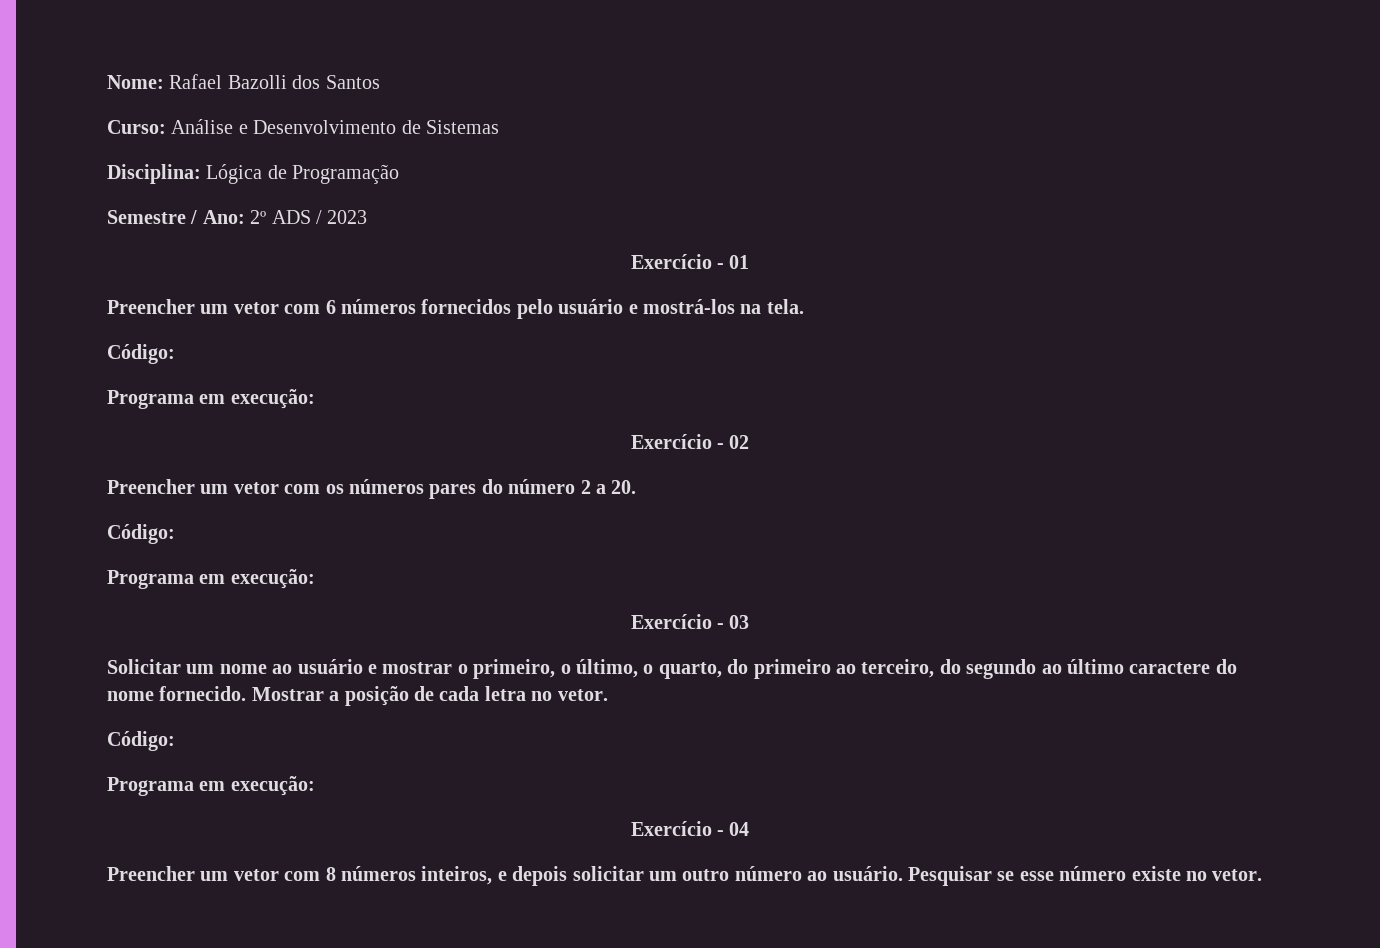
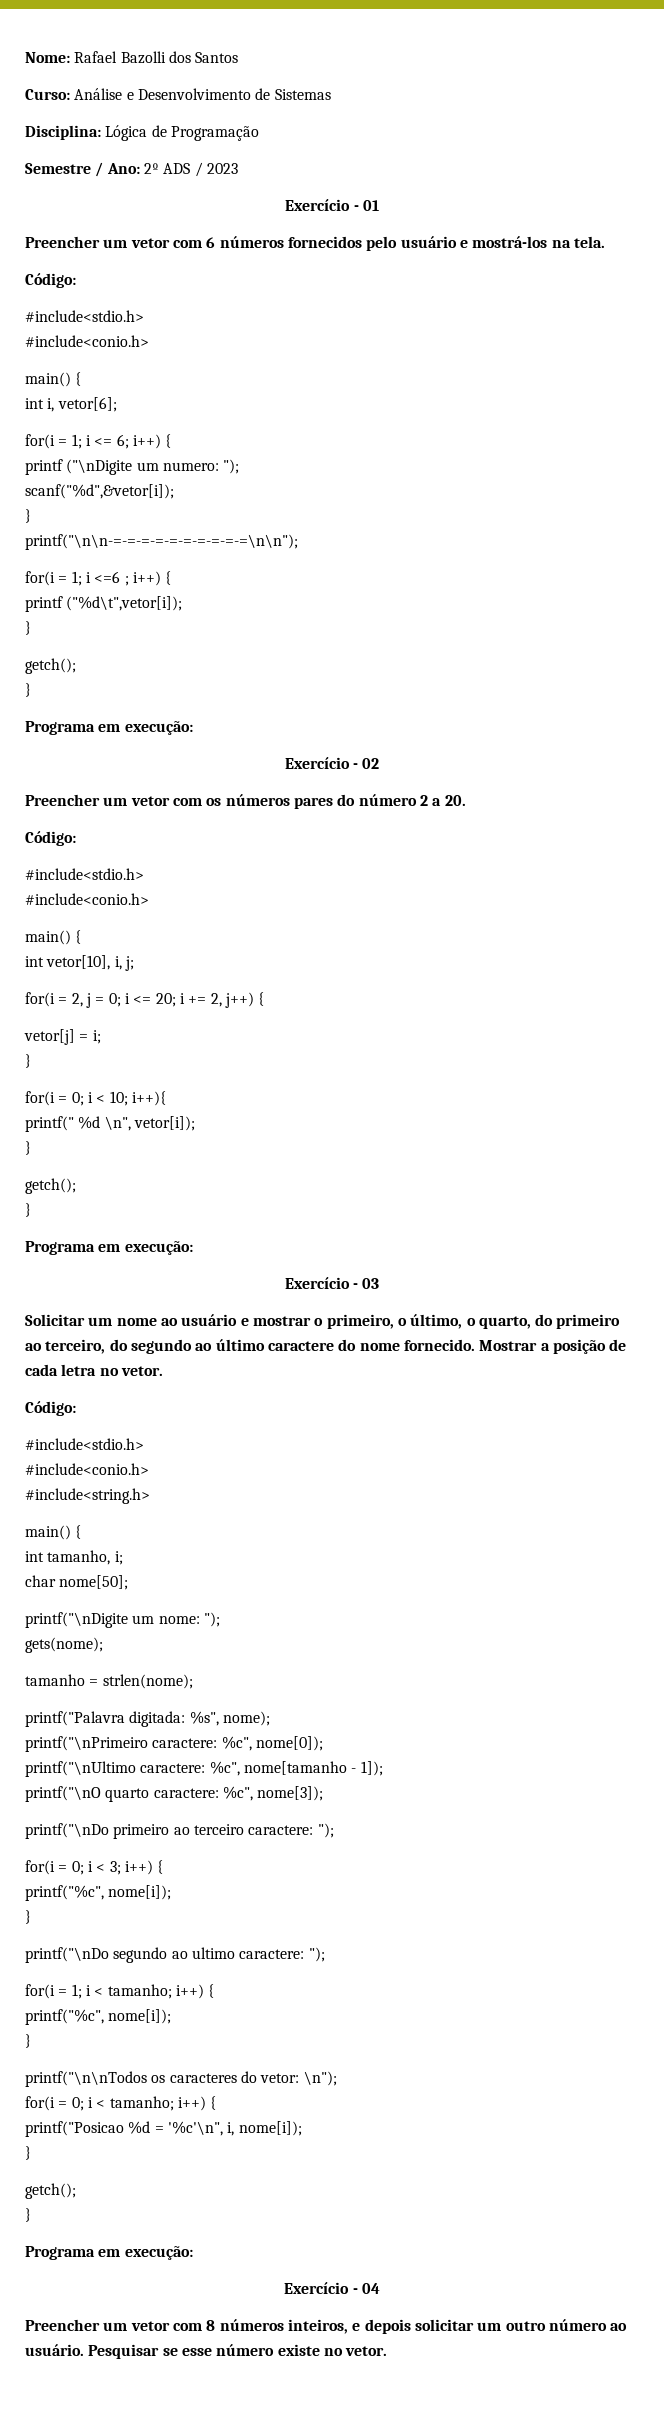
  Preencher um vetor com 6 números fornecidos pelo usuário e mostrá-los na tela.
  Código:
+ #include<stdio.h>
+ #include<conio.h>
+ main() {
+ int i, vetor[6];
+ for(i = 1; i <= 6; i++) {
+ printf ("\nDigite um numero: ");
+ scanf("%d",&vetor[i]);
+ }
+ printf("\n\n-=-=-=-=-=-=-=-=-=-=\n\n");
+ for(i = 1; i <=6 ; i++) {
+ printf ("%d\t",vetor[i]);
+ }
+ getch();
+ }
  Preencher um vetor com os números pares do número 2 a 20.
  Código:
+ #include<stdio.h>
+ #include<conio.h>
+ main() {
+ int vetor[10], i, j;
+ for(i = 2, j = 0; i <= 20; i += 2, j++) {
+ vetor[j] = i;
+ }
+ for(i = 0; i < 10; i++){
+ printf(" %d \n", vetor[i]);
+ }
+ getch();
+ }
  Mostrar a posição de cada letra no vetor.
  Código:
+ #include<stdio.h>
+ #include<conio.h>
+ #include<string.h>
+ main() {
+ int tamanho, i;
+ char nome[50];
+ printf("\nDigite um nome: ");
+ gets(nome);
+ tamanho = strlen(nome);
+ printf("Palavra digitada: %s", nome);
+ printf("\nPrimeiro caractere: %c", nome[0]);
+ printf("\nUltimo caractere: %c", nome[tamanho - 1]);
+ printf("\nO quarto caractere: %c", nome[3]);
+ printf("\nDo primeiro ao terceiro caractere: ");
+ for(i = 0; i < 3; i++) {
+ printf("%c", nome[i]);
+ }
+ printf("\nDo segundo ao ultimo caractere: ");
+ for(i = 1; i < tamanho; i++) {
+ printf("%c", nome[i]);
+ }
+ printf("\n\nTodos os caracteres do vetor: \n");
+ for(i = 0; i < tamanho; i++) {
+ printf("Posicao %d = '%c'\n", i, nome[i]);
+ }
+ getch();
+ }

